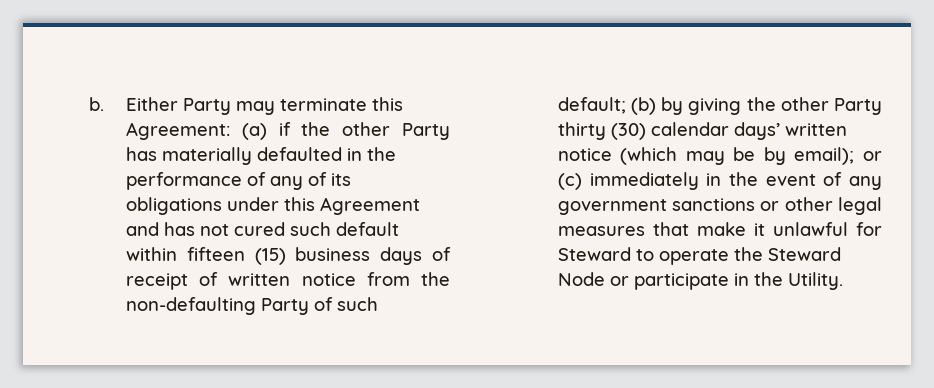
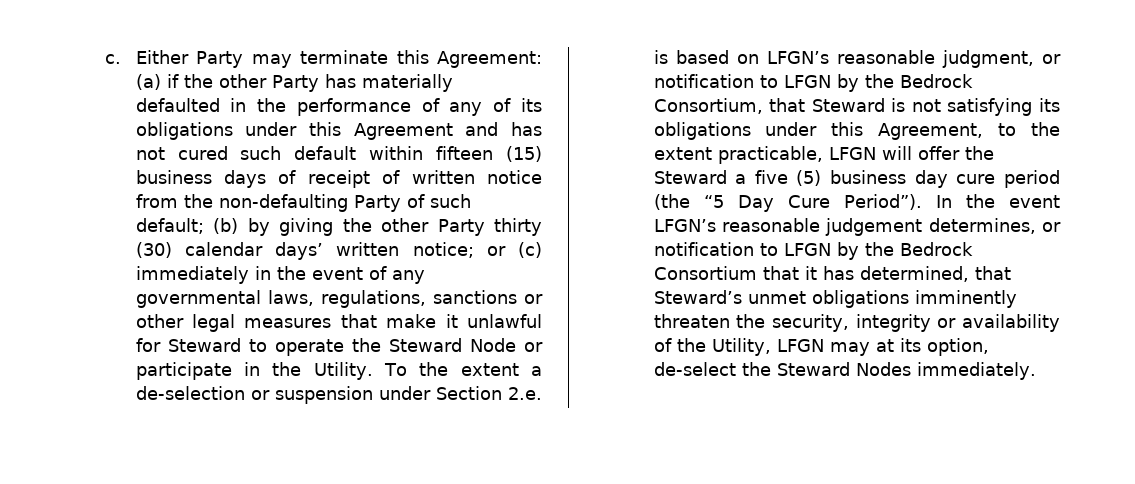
- b.
+ c.
- (b) by giving the other Party thirty (30) calendar days’ written notice (which may be by email);
+ (b) by giving the other Party thirty (30) calendar days’ written notice;
- or (c) immediately in the event of any government sanctions or other legal measures that make it unlawful for Steward to operate the Steward Node or participate in the Utility.
+ or (c) immediately in the event of any governmental laws, regulations, sanctions or other legal measures that make it unlawful for Steward to operate the Steward Node or participate in the Utility.
+ To the extent a de-selection or suspension under Section 2.e. is based on LFGN’s reasonable judgment, or notification to LFGN by the Bedrock Consortium, that Steward is not satisfying its obligations under this Agreement, to the extent practicable, LFGN will offer the Steward a five (5) business day cure period (the “5 Day Cure Period”). In the event LFGN’s reasonable judgement determines, or notification to LFGN by the Bedrock Consortium that it has determined, that Steward’s unmet obligations imminently threaten the security, integrity or availability of the Utility, LFGN may at its option, de-select the Steward Nodes immediately.

